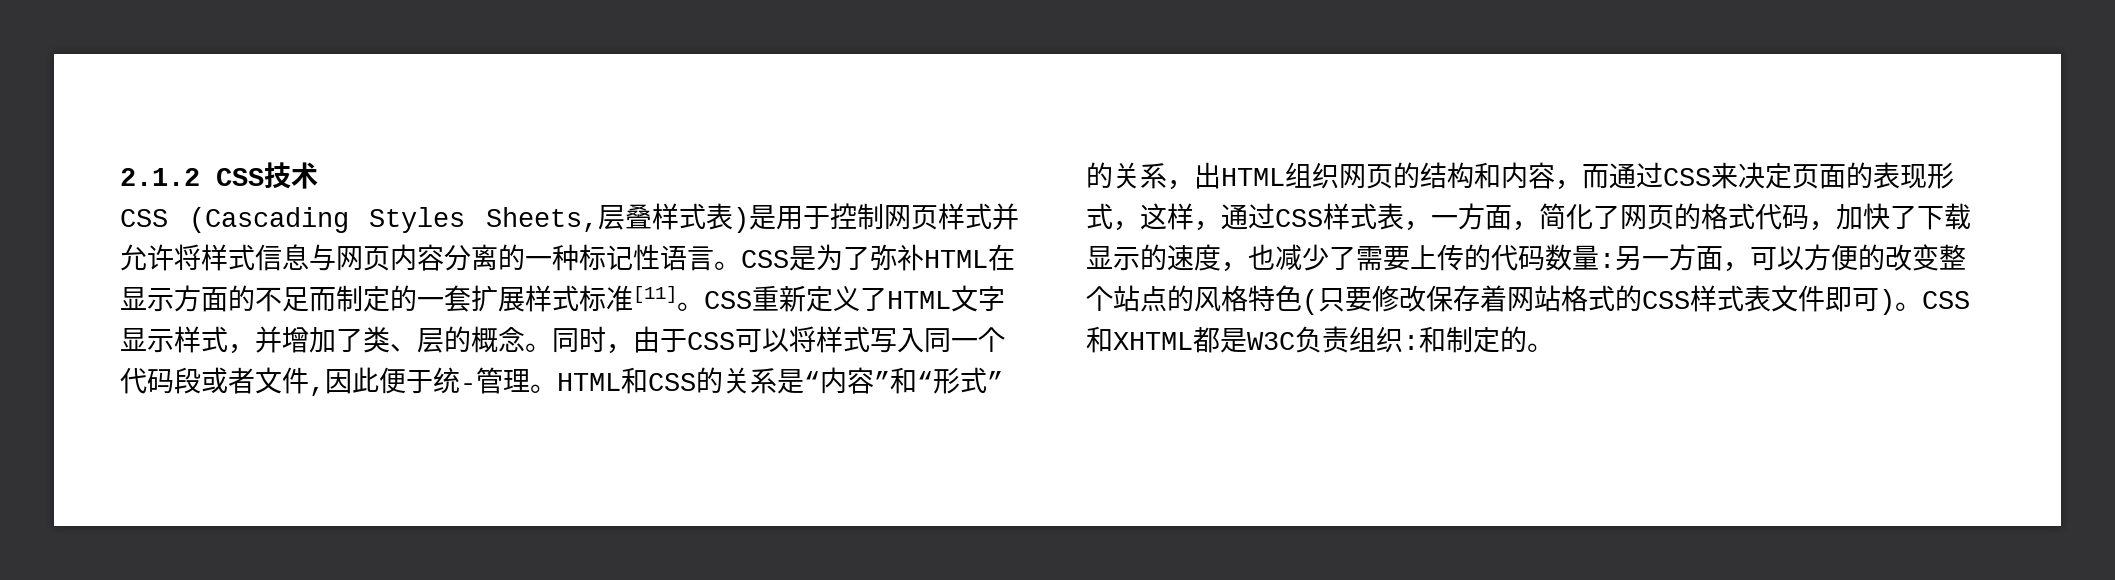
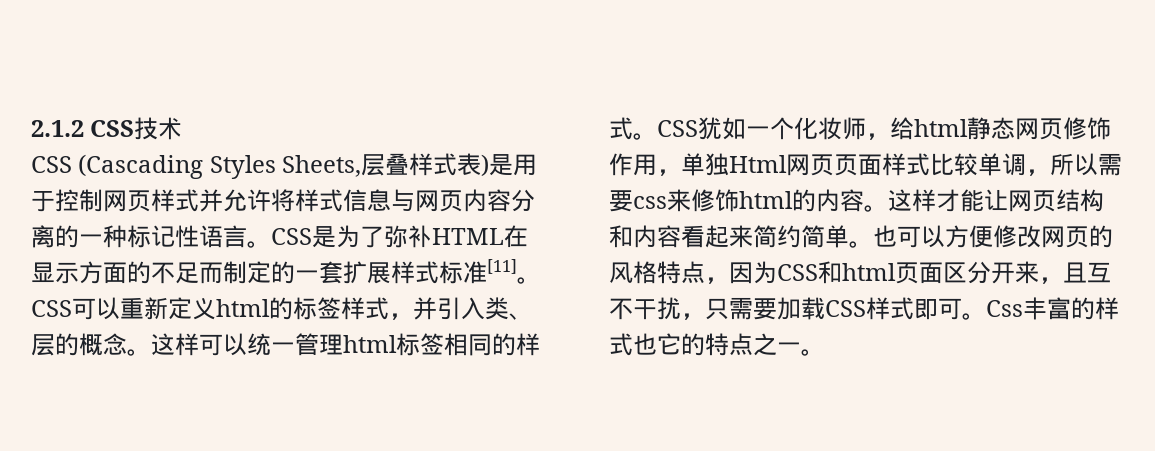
- CSS重新定义了HTML文字显示样式，并增加了类、层的概念。
+ CSS可以重新定义html的标签样式，并引入类、层的概念。
- 同时，由于CSS可以将样式写入同一个代码段或者文件,因此便于统-管理。HTML和CSS的关系是“内容”和“形式”的关系，出HTML组织网页的结构和内容，而通过CSS来决定页面的表现形式，这样，通过CSS样式表，一方面，简化了网页的格式代码，加快了下载显示的速度，也减少了需要上传的代码数量:另一方面，可以方便的改变整个站点的风格特色(只要修改保存着网站格式的CSS样式表文件即可)。CSS和XHTML都是W3C负责组织:和制定的。
+ 这样可以统一管理html标签相同的样式。CSS犹如一个化妆师，给html静态网页修饰作用，单独Html网页页面样式比较单调，所以需要css来修饰html的内容。这样才能让网页结构和内容看起来简约简单。也可以方便修改网页的风格特点，因为CSS和html页面区分开来，且互不干扰，只需要加载CSS样式即可。Css丰富的样式也它的特点之一。

